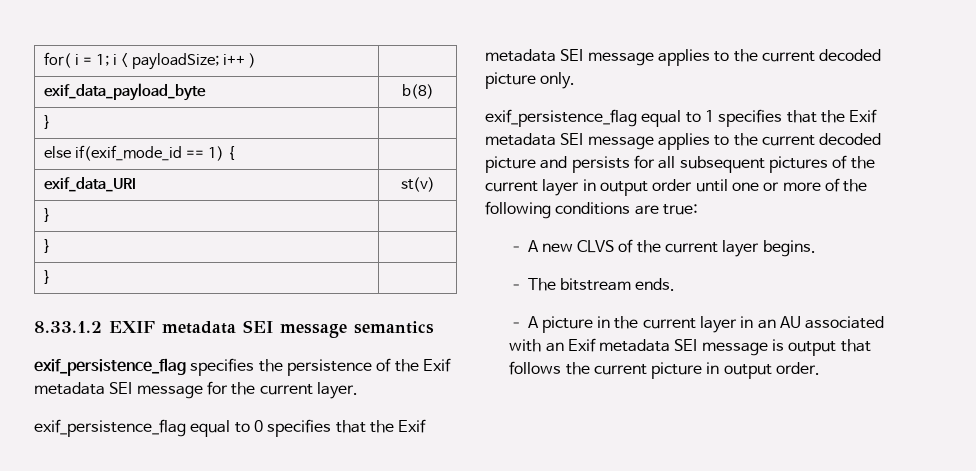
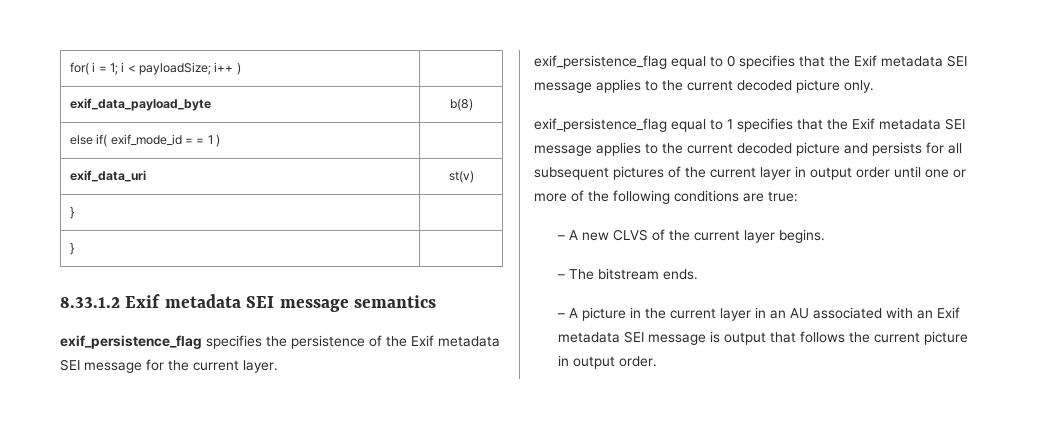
  exif_data_payload_byte | b(8)
- } |
- else if(exif_mode_id == 1) { |
- exif_data_URI | st(v)
+ else if( exif_mode_id = = 1 ) |
+ exif_data_uri | st(v)
- } |
- 8.33.1.2 EXIF metadata SEI message semantics
+ 8.33.1.2 Exif metadata SEI message semantics

